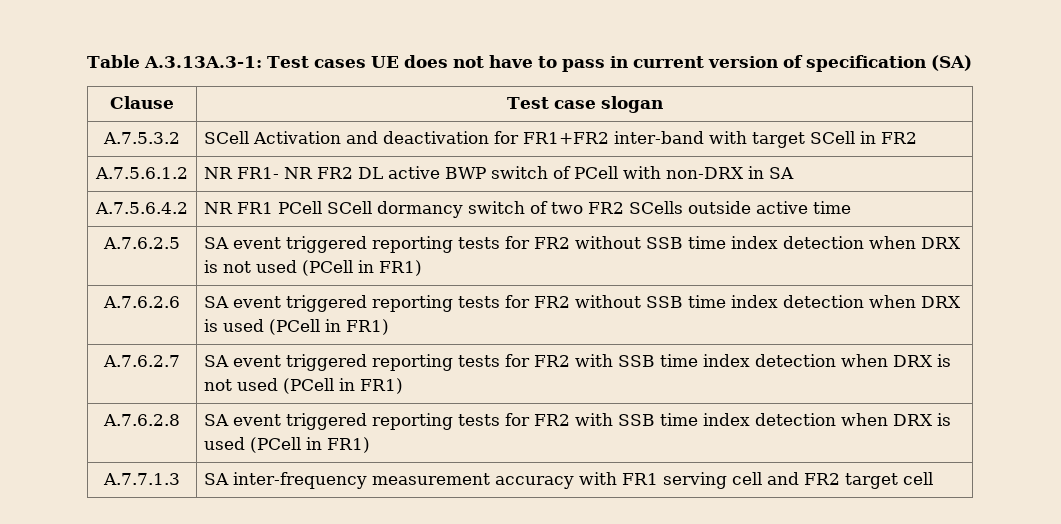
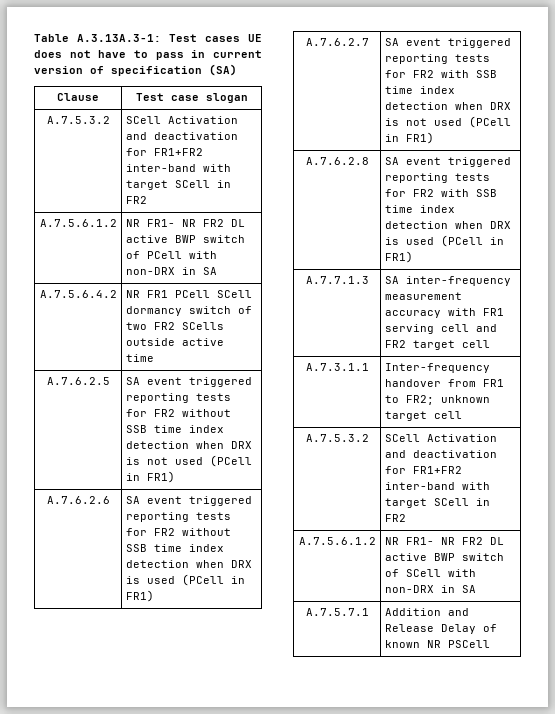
+ A.7.3.1.1 | Inter-frequency handover from FR1 to FR2; unknown target cell
+ A.7.5.3.2 | SCell Activation and deactivation for FR1+FR2 inter-band with target SCell in FR2
+ A.7.5.6.1.2 | NR FR1- NR FR2 DL active BWP switch of SCell with non-DRX in SA
+ A.7.5.7.1 | Addition and Release Delay of known NR PSCell

